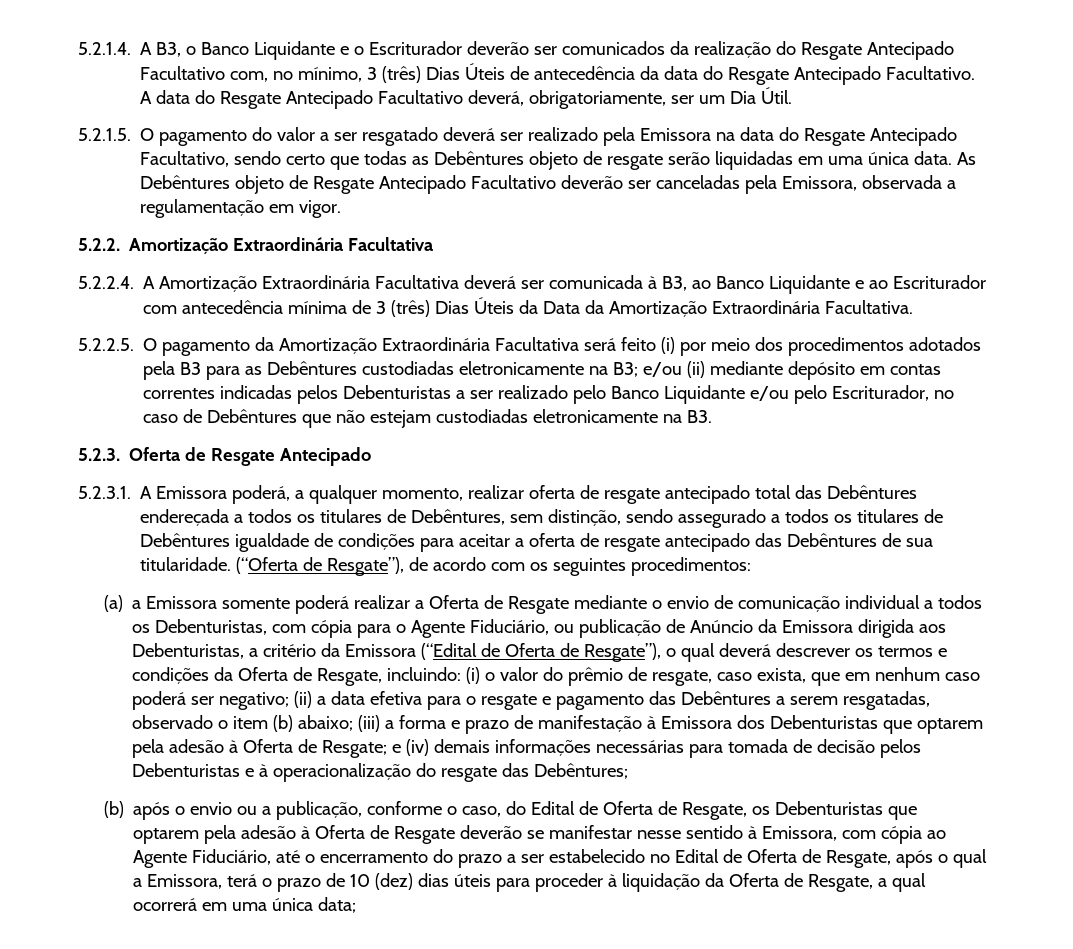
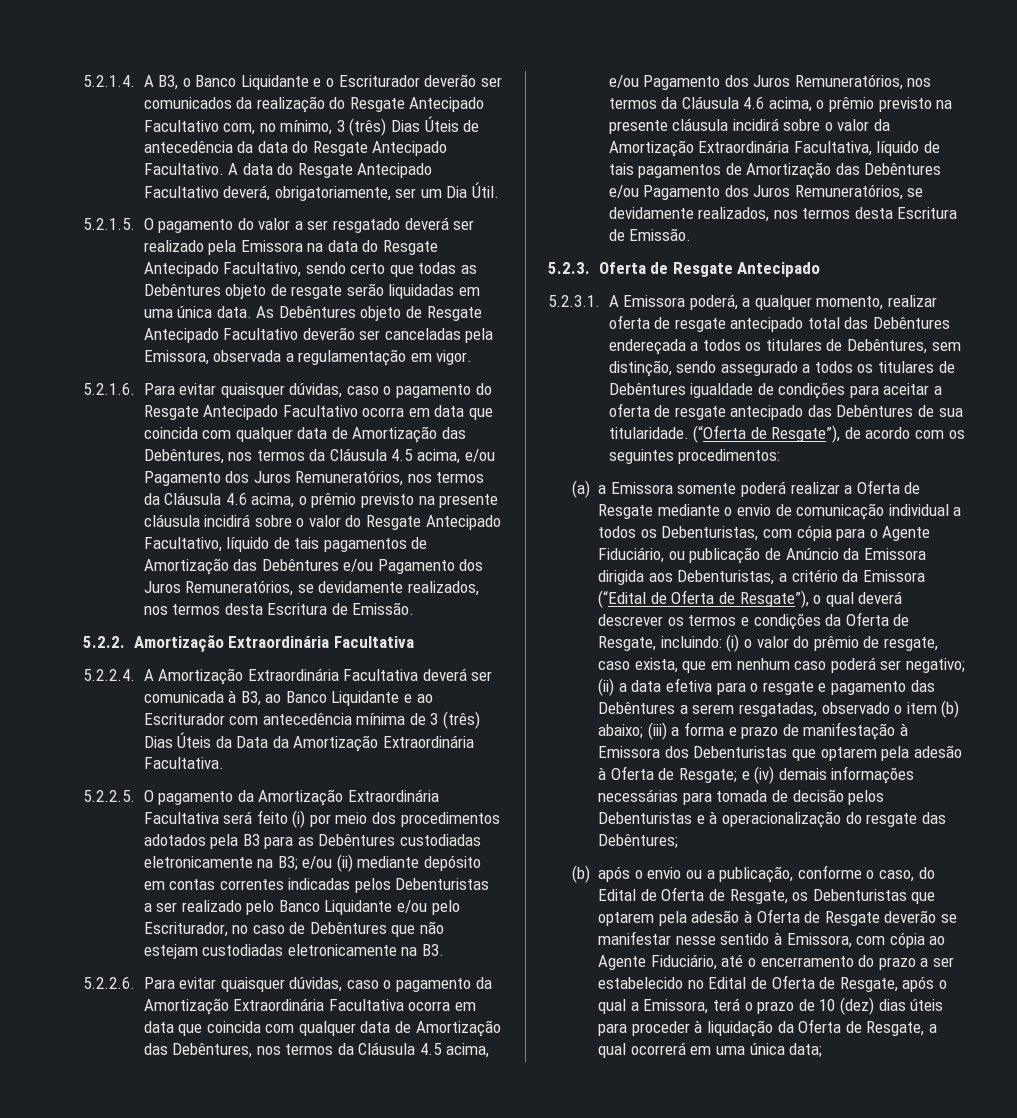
+ 5.2.1.6. Para evitar quaisquer dúvidas, caso o pagamento do Resgate Antecipado Facultativo ocorra em data que coincida com qualquer data de Amortização das Debêntures, nos termos da Cláusula 4.5 acima, e/ou Pagamento dos Juros Remuneratórios, nos termos da Cláusula 4.6 acima, o prêmio previsto na presente cláusula incidirá sobre o valor do Resgate Antecipado Facultativo, líquido de tais pagamentos de Amortização das Debêntures e/ou Pagamento dos Juros Remuneratórios, se devidamente realizados, nos termos desta Escritura de Emissão.
+ 5.2.2.6. Para evitar quaisquer dúvidas, caso o pagamento da Amortização Extraordinária Facultativa ocorra em data que coincida com qualquer data de Amortização das Debêntures, nos termos da Cláusula 4.5 acima, e/ou Pagamento dos Juros Remuneratórios, nos termos da Cláusula 4.6 acima, o prêmio previsto na presente cláusula incidirá sobre o valor da Amortização Extraordinária Facultativa, líquido de tais pagamentos de Amortização das Debêntures e/ou Pagamento dos Juros Remuneratórios, se devidamente realizados, nos termos desta Escritura de Emissão.

